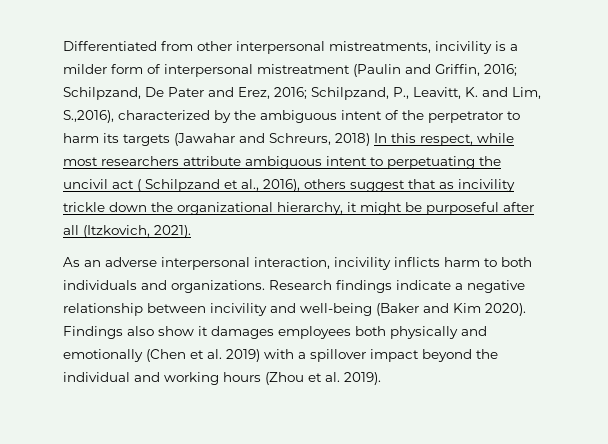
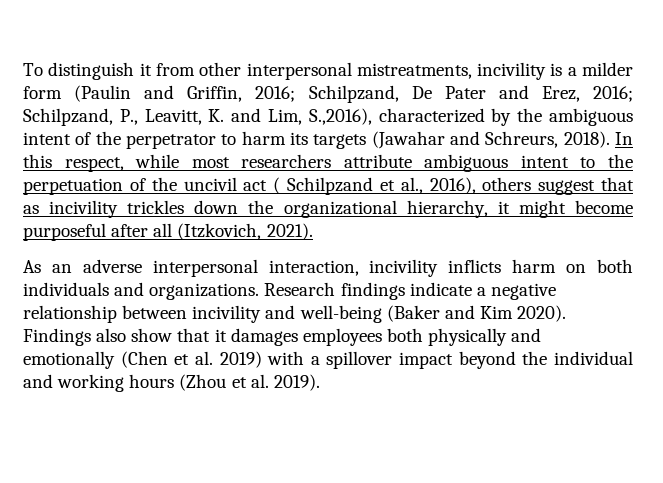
- Differentiated from other interpersonal mistreatments, incivility is a milder form of interpersonal mistreatment (Paulin and Griffin, 2016;
+ To distinguish it from other interpersonal mistreatments, incivility is a milder form (Paulin and Griffin, 2016;
- Schilpzand, P., Leavitt, K. and Lim, S.,2016), characterized by the ambiguous intent of the perpetrator to harm its targets (Jawahar and Schreurs, 2018) In this respect, while most researchers attribute ambiguous intent to perpetuating the uncivil act ( Schilpzand et al., 2016), others suggest that as incivility trickle down the organizational hierarchy, it might be purposeful after all (Itzkovich, 2021).
+ Schilpzand, P., Leavitt, K. and Lim, S.,2016), characterized by the ambiguous intent of the perpetrator to harm its targets (Jawahar and Schreurs, 2018). In this respect, while most researchers attribute ambiguous intent to the perpetuation of the uncivil act ( Schilpzand et al., 2016), others suggest that as incivility trickles down the organizational hierarchy, it might become purposeful after all (Itzkovich, 2021).
- As an adverse interpersonal interaction, incivility inflicts harm to both individuals and organizations.
+ As an adverse interpersonal interaction, incivility inflicts harm on both individuals and organizations.
- Findings also show it damages employees both physically and emotionally (Chen et al. 2019) with a spillover impact beyond the individual and working hours (Zhou et al. 2019).
+ Findings also show that it damages employees both physically and emotionally (Chen et al. 2019) with a spillover impact beyond the individual and working hours (Zhou et al. 2019).

